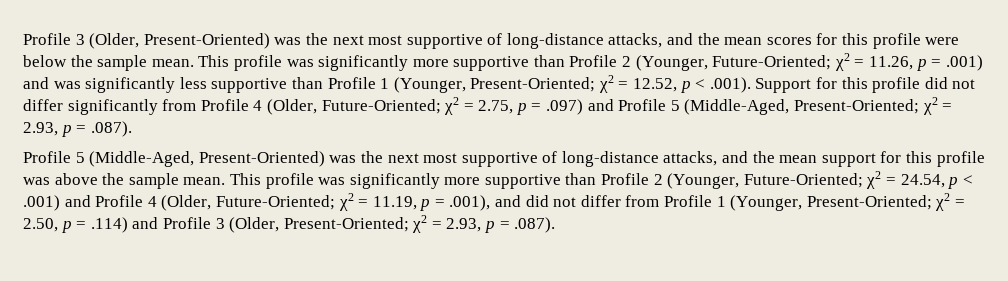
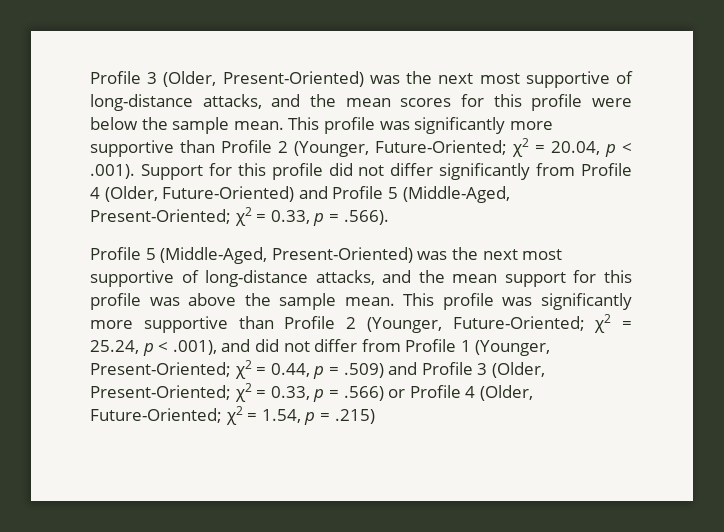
- This profile was significantly more supportive than Profile 2 (Younger, Future-Oriented; χ2 = 11.26, p = .001) and was significantly less supportive than Profile 1 (Younger, Present-Oriented; χ2 = 12.52, p < .001). Support for this profile did not differ significantly from Profile 4 (Older, Future-Oriented; χ2 = 2.75, p = .097) and Profile 5 (Middle-Aged, Present-Oriented; χ2 = 2.93, p = .087).
+ This profile was significantly more supportive than Profile 2 (Younger, Future-Oriented; χ2 = 20.04, p < .001). Support for this profile did not differ significantly from Profile 4 (Older, Future-Oriented) and Profile 5 (Middle-Aged, Present-Oriented; χ2 = 0.33, p = .566).
- This profile was significantly more supportive than Profile 2 (Younger, Future-Oriented; χ2 = 24.54, p < .001) and Profile 4 (Older, Future-Oriented; χ2 = 11.19, p = .001), and did not differ from Profile 1 (Younger, Present-Oriented; χ2 = 2.50, p = .114) and Profile 3 (Older, Present-Oriented; χ2 = 2.93, p = .087).
+ This profile was significantly more supportive than Profile 2 (Younger, Future-Oriented; χ2 = 25.24, p < .001), and did not differ from Profile 1 (Younger, Present-Oriented; χ2 = 0.44, p = .509) and Profile 3 (Older, Present-Oriented; χ2 = 0.33, p = .566) or Profile 4 (Older, Future-Oriented; χ2 = 1.54, p = .215)

